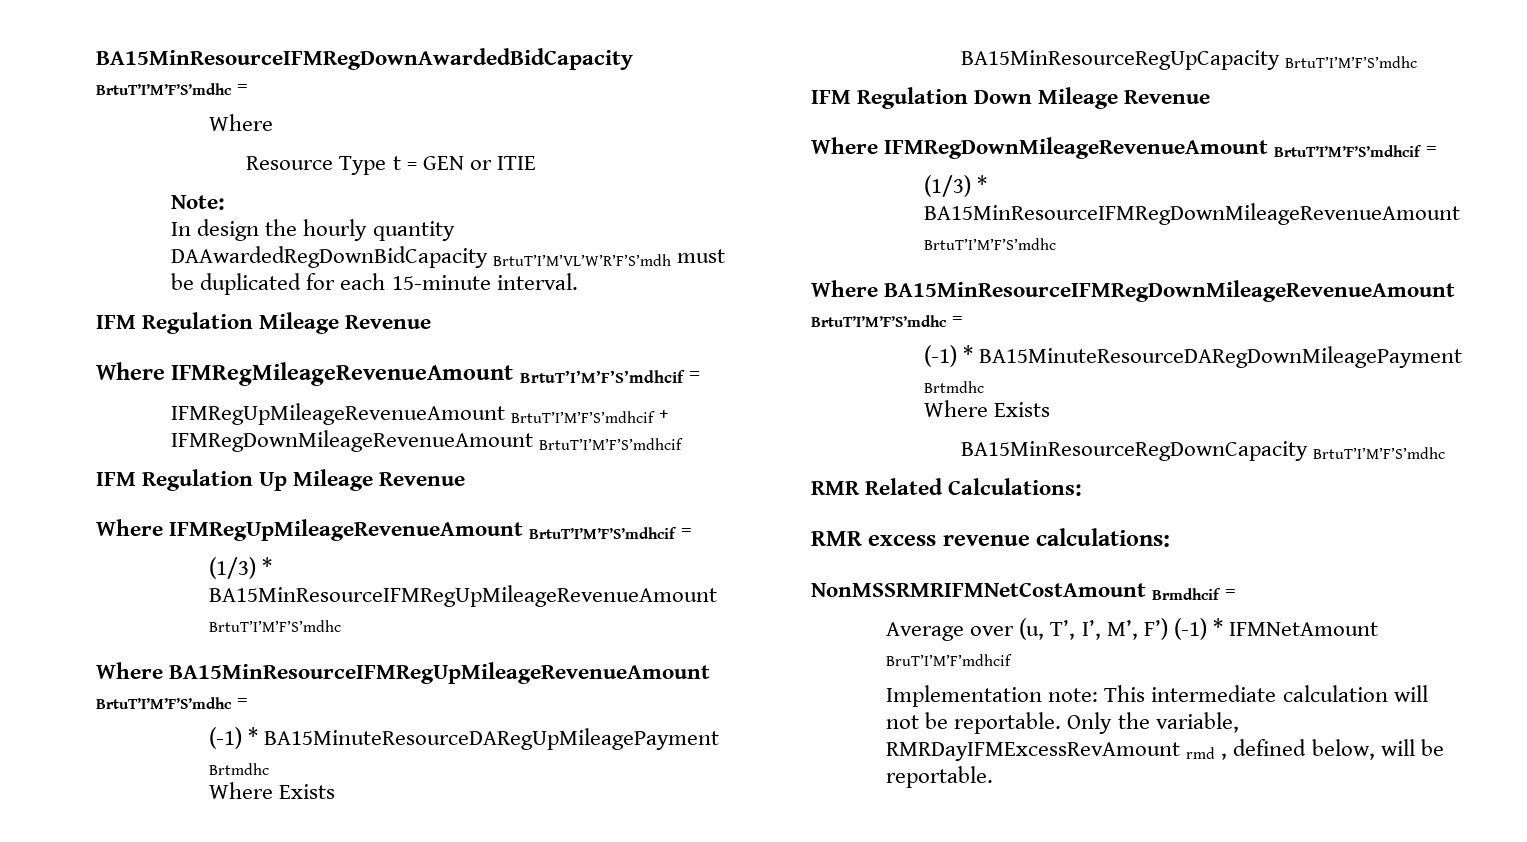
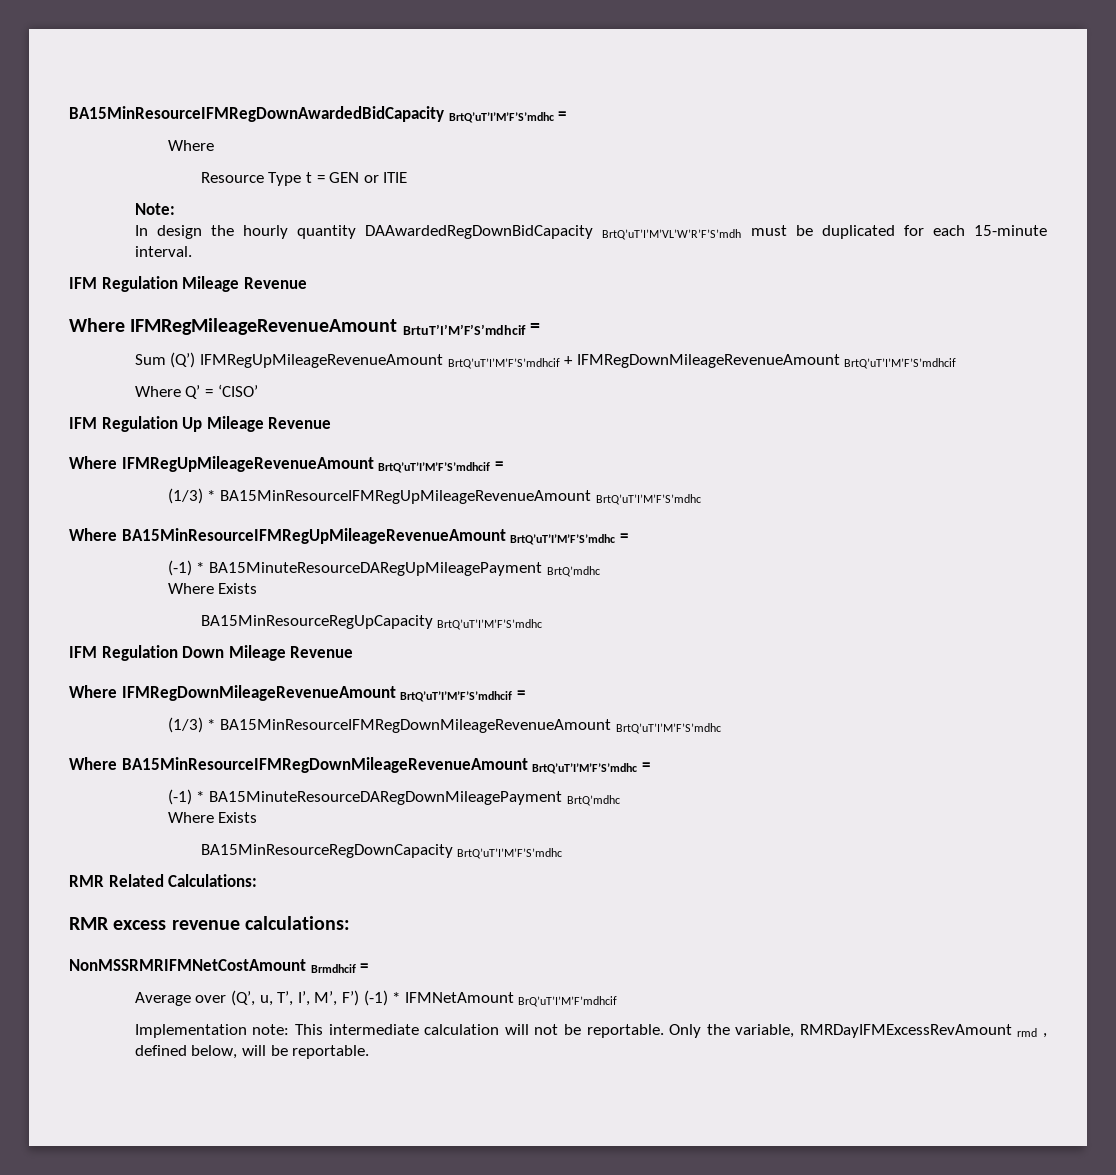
- BA15MinResourceIFMRegDownAwardedBidCapacity BrtuT’I’M’F’S’mdhc =
+ BA15MinResourceIFMRegDownAwardedBidCapacity BrtQ’uT’I’M’F’S’mdhc =
- In design the hourly quantity DAAwardedRegDownBidCapacity BrtuT’I’M’VL’W’R’F’S’mdh must be duplicated for each 15-minute interval.
+ In design the hourly quantity DAAwardedRegDownBidCapacity BrtQ’uT’I’M’VL’W’R’F’S’mdh must be duplicated for each 15-minute interval.
- IFMRegUpMileageRevenueAmount BrtuT’I’M’F’S’mdhcif + IFMRegDownMileageRevenueAmount BrtuT’I’M’F’S’mdhcif
+ Sum (Q’) IFMRegUpMileageRevenueAmount BrtQ’uT’I’M’F’S’mdhcif + IFMRegDownMileageRevenueAmount BrtQ’uT’I’M’F’S’mdhcif
+ Where Q’ = ‘CISO’
- Where IFMRegUpMileageRevenueAmount BrtuT’I’M’F’S’mdhcif =
+ Where IFMRegUpMileageRevenueAmount BrtQ’uT’I’M’F’S’mdhcif =
- (1/3) * BA15MinResourceIFMRegUpMileageRevenueAmount BrtuT’I’M’F’S’mdhc
+ (1/3) * BA15MinResourceIFMRegUpMileageRevenueAmount BrtQ’uT’I’M’F’S’mdhc
- Where BA15MinResourceIFMRegUpMileageRevenueAmount BrtuT’I’M’F’S’mdhc =
+ Where BA15MinResourceIFMRegUpMileageRevenueAmount BrtQ’uT’I’M’F’S’mdhc =
- (-1) * BA15MinuteResourceDARegUpMileagePayment Brtmdhc
+ (-1) * BA15MinuteResourceDARegUpMileagePayment BrtQ’mdhc
- BA15MinResourceRegUpCapacity BrtuT’I’M’F’S’mdhc
+ BA15MinResourceRegUpCapacity BrtQ’uT’I’M’F’S’mdhc
- Where IFMRegDownMileageRevenueAmount BrtuT’I’M’F’S’mdhcif =
+ Where IFMRegDownMileageRevenueAmount BrtQ’uT’I’M’F’S’mdhcif =
- (1/3) * BA15MinResourceIFMRegDownMileageRevenueAmount BrtuT’I’M’F’S’mdhc
+ (1/3) * BA15MinResourceIFMRegDownMileageRevenueAmount BrtQ’uT’I’M’F’S’mdhc
- Where BA15MinResourceIFMRegDownMileageRevenueAmount BrtuT’I’M’F’S’mdhc =
+ Where BA15MinResourceIFMRegDownMileageRevenueAmount BrtQ’uT’I’M’F’S’mdhc =
- (-1) * BA15MinuteResourceDARegDownMileagePayment Brtmdhc
+ (-1) * BA15MinuteResourceDARegDownMileagePayment BrtQ’mdhc
- BA15MinResourceRegDownCapacity BrtuT’I’M’F’S’mdhc
+ BA15MinResourceRegDownCapacity BrtQ’uT’I’M’F’S’mdhc
- Average over (u, T’, I’, M’, F’) (-1) * IFMNetAmount BruT’I’M’F’mdhcif
+ Average over (Q’, u, T’, I’, M’, F’) (-1) * IFMNetAmount BrQ’uT’I’M’F’mdhcif

